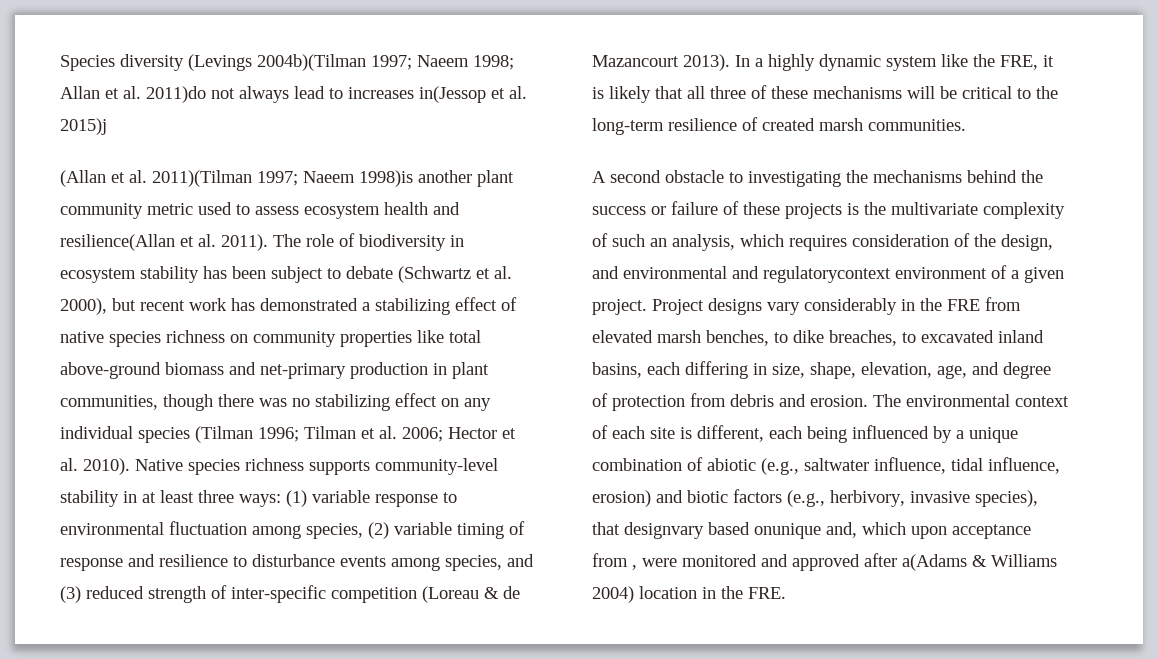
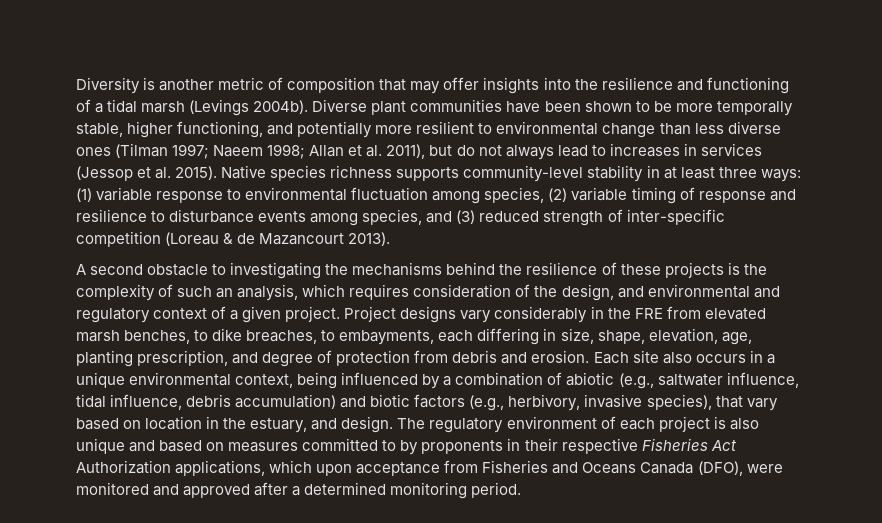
- Species diversity (Levings 2004b)(Tilman 1997; Naeem 1998; Allan et al. 2011)do not always lead to increases in(Jessop et al. 2015)j
- (Allan et al. 2011)(Tilman 1997; Naeem 1998)is another plant community metric used to assess ecosystem health and resilience(Allan et al. 2011). The role of biodiversity in ecosystem stability has been subject to debate (Schwartz et al. 2000), but recent work has demonstrated a stabilizing effect of native species richness on community properties like total above-ground biomass and net-primary production in plant communities, though there was no stabilizing effect on any individual species (Tilman 1996; Tilman et al. 2006; Hector et al. 2010).
+ Diversity is another metric of composition that may offer insights into the resilience and functioning of a tidal marsh (Levings 2004b). Diverse plant communities have been shown to be more temporally stable, higher functioning, and potentially more resilient to environmental change than less diverse ones (Tilman 1997; Naeem 1998; Allan et al. 2011), but do not always lead to increases in services (Jessop et al. 2015).
- In a highly dynamic system like the FRE, it is likely that all three of these mechanisms will be critical to the long-term resilience of created marsh communities.
- A second obstacle to investigating the mechanisms behind the success or failure of these projects is the multivariate complexity of such an analysis, which requires consideration of the design, and environmental and regulatorycontext environment of a given project.
+ A second obstacle to investigating the mechanisms behind the resilience of these projects is the complexity of such an analysis, which requires consideration of the design, and environmental and regulatory context of a given project.
- Project designs vary considerably in the FRE from elevated marsh benches, to dike breaches, to excavated inland basins, each differing in size, shape, elevation, age, and degree of protection from debris and erosion.
+ Project designs vary considerably in the FRE from elevated marsh benches, to dike breaches, to embayments, each differing in size, shape, elevation, age, planting prescription, and degree of protection from debris and erosion.
- The environmental context of each site is different, each being influenced by a unique combination of abiotic (e.g., saltwater influence, tidal influence, erosion) and biotic factors (e.g., herbivory, invasive species), that designvary based onunique and, which upon acceptance from , were monitored and approved after a(Adams & Williams 2004) location in the FRE.
+ Each site also occurs in a unique environmental context, being influenced by a combination of abiotic (e.g., saltwater influence, tidal influence, debris accumulation) and biotic factors (e.g., herbivory, invasive species), that vary based on location in the estuary, and design. The regulatory environment of each project is also unique and based on measures committed to by proponents in their respective Fisheries Act Authorization applications, which upon acceptance from Fisheries and Oceans Canada (DFO), were monitored and approved after a determined monitoring period.

